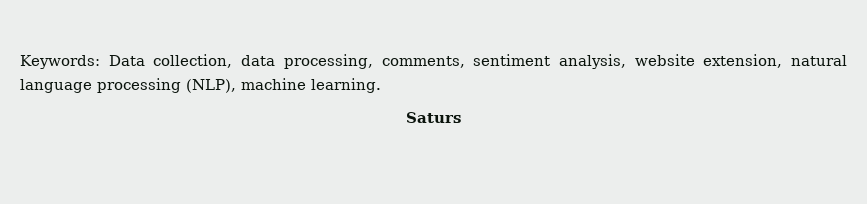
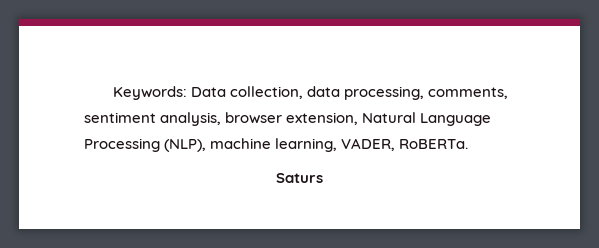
- Keywords: Data collection, data processing, comments, sentiment analysis, website extension, natural language processing (NLP), machine learning.
+ Keywords: Data collection, data processing, comments, sentiment analysis, browser extension, Natural Language Processing (NLP), machine learning, VADER, RoBERTa.

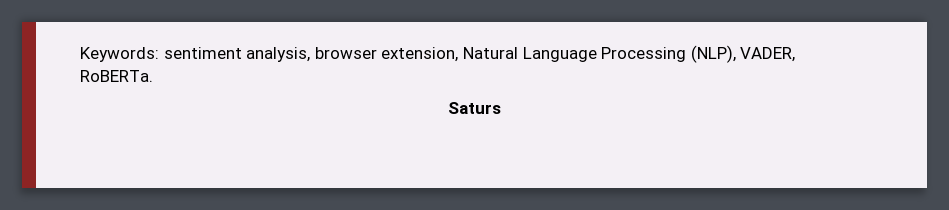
- Keywords: Data collection, data processing, comments, sentiment analysis, browser extension, Natural Language Processing (NLP), machine learning, VADER, RoBERTa.
+ Keywords: sentiment analysis, browser extension, Natural Language Processing (NLP), VADER, RoBERTa.

